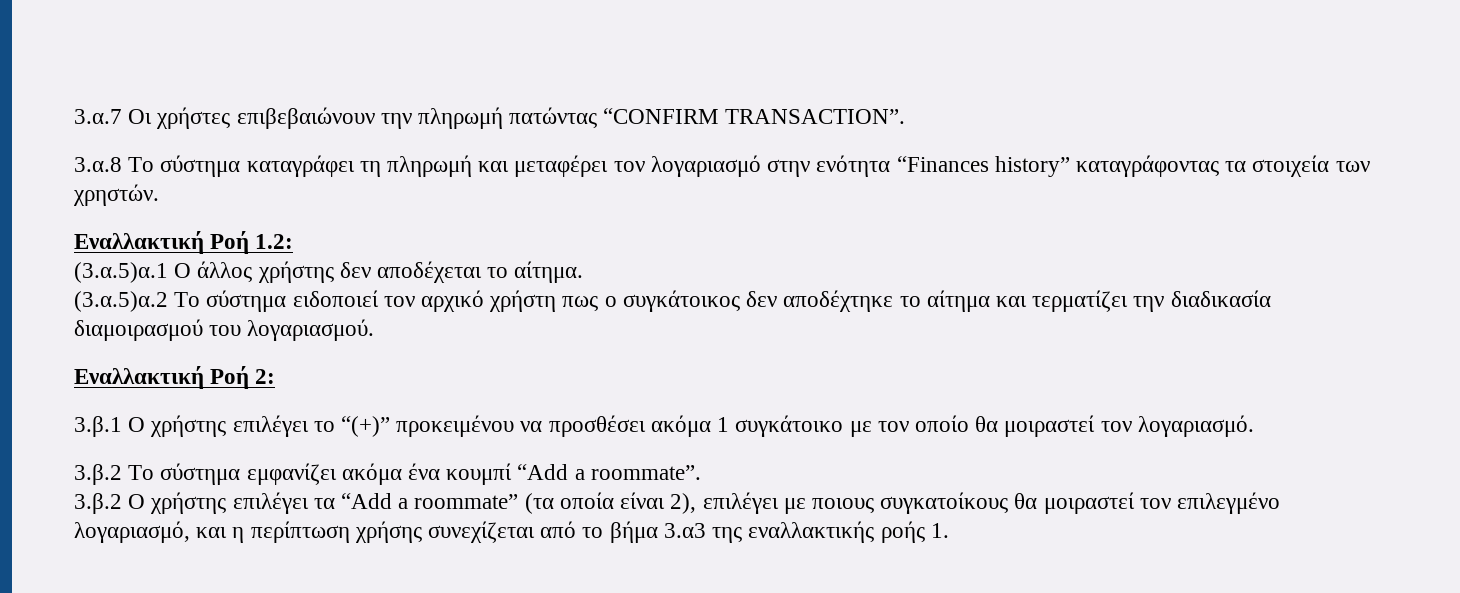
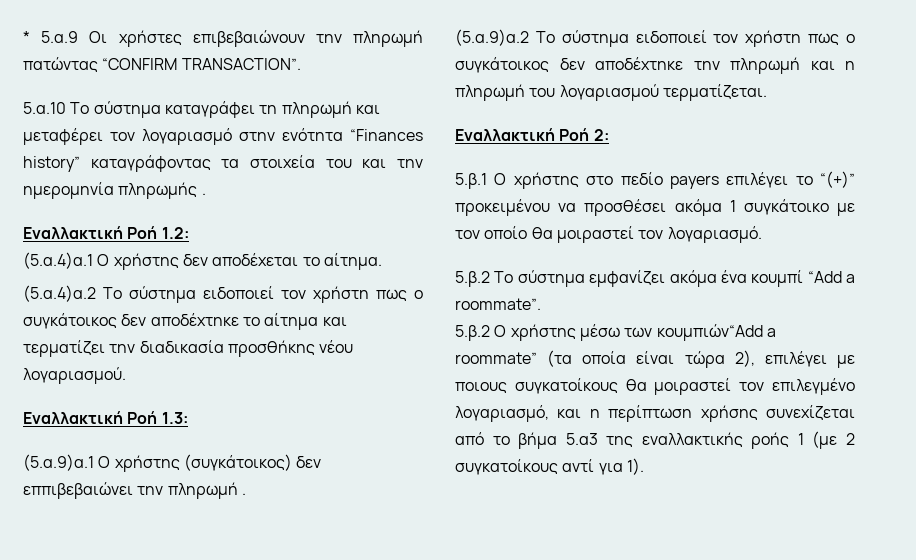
- 3.α.7 Οι χρήστες επιβεβαιώνουν την πληρωμή πατώντας “CONFIRM TRAΝSACTION”.
+ * 5.α.9 Οι χρήστες επιβεβαιώνουν την πληρωμή πατώντας “CONFIRM TRAΝSACTION”.
- 3.α.8 Το σύστημα καταγράφει τη πληρωμή και μεταφέρει τον λογαριασμό στην ενότητα “Finances history” καταγράφοντας τα στοιχεία των χρηστών.
+ 5.α.10 Το σύστημα καταγράφει τη πληρωμή και μεταφέρει τον λογαριασμό στην ενότητα “Finances history” καταγράφοντας τα στοιχεία του και την ημερομηνία πληρωμής .
- (3.α.5)α.1 Ο άλλος χρήστης δεν αποδέχεται το αίτημα.
+ (5.α.4)α.1 Ο χρήστης δεν αποδέχεται το αίτημα.
- (3.α.5)α.2 Το σύστημα ειδοποιεί τον αρχικό χρήστη πως ο συγκάτοικος δεν αποδέχτηκε το αίτημα και τερματίζει την διαδικασία διαμοιρασμού του λογαριασμού.
+ (5.α.4)α.2 Το σύστημα ειδοποιεί τον χρήστη πως ο συγκάτοικος δεν αποδέχτηκε το αίτημα και τερματίζει την διαδικασία προσθήκης νέου λογαριασμού.
+ Εναλλακτική Ροή 1.3:
+ (5.α.9)α.1 Ο χρήστης (συγκάτοικος) δεν εππιβεβαιώνει την πληρωμή .
+ (5.α.9)α.2 Το σύστημα ειδοποιεί τον χρήστη πως ο συγκάτοικος δεν αποδέχτηκε την πληρωμή και η πληρωμή του λογαριασμού τερματίζεται.
- 3.β.1 Ο χρήστης επιλέγει το “(+)” προκειμένου να προσθέσει ακόμα 1 συγκάτοικο με τον οποίο θα μοιραστεί τον λογαριασμό.
+ 5.β.1 Ο χρήστης στο πεδίο payers επιλέγει το “(+)” προκειμένου να προσθέσει ακόμα 1 συγκάτοικο με τον οποίο θα μοιραστεί τον λογαριασμό.
- 3.β.2 Το σύστημα εμφανίζει ακόμα ένα κουμπί “Add a roommate”.
+ 5.β.2 Το σύστημα εμφανίζει ακόμα ένα κουμπί “Add a roommate”.
- 3.β.2 Ο χρήστης επιλέγει τα “Add a roommate” (τα οποία είναι 2), επιλέγει με ποιους συγκατοίκους θα μοιραστεί τον επιλεγμένο λογαριασμό, και η περίπτωση χρήσης συνεχίζεται από το βήμα 3.α3 της εναλλακτικής ροής 1.
+ 5.β.2 Ο χρήστης μέσω των κουμπιών“Add a roommate” (τα οποία είναι τώρα 2), επιλέγει με ποιους συγκατοίκους θα μοιραστεί τον επιλεγμένο λογαριασμό, και η περίπτωση χρήσης συνεχίζεται από το βήμα 5.α3 της εναλλακτικής ροής 1 (με 2 συγκατοίκους αντί για 1).

